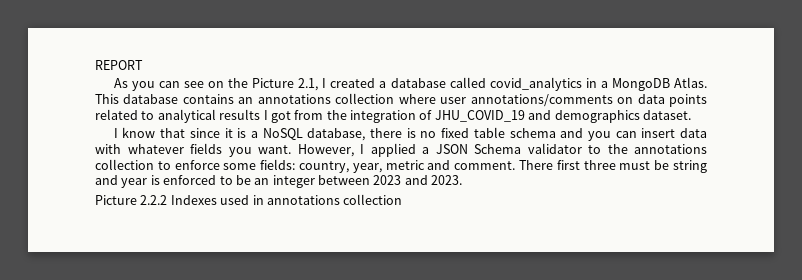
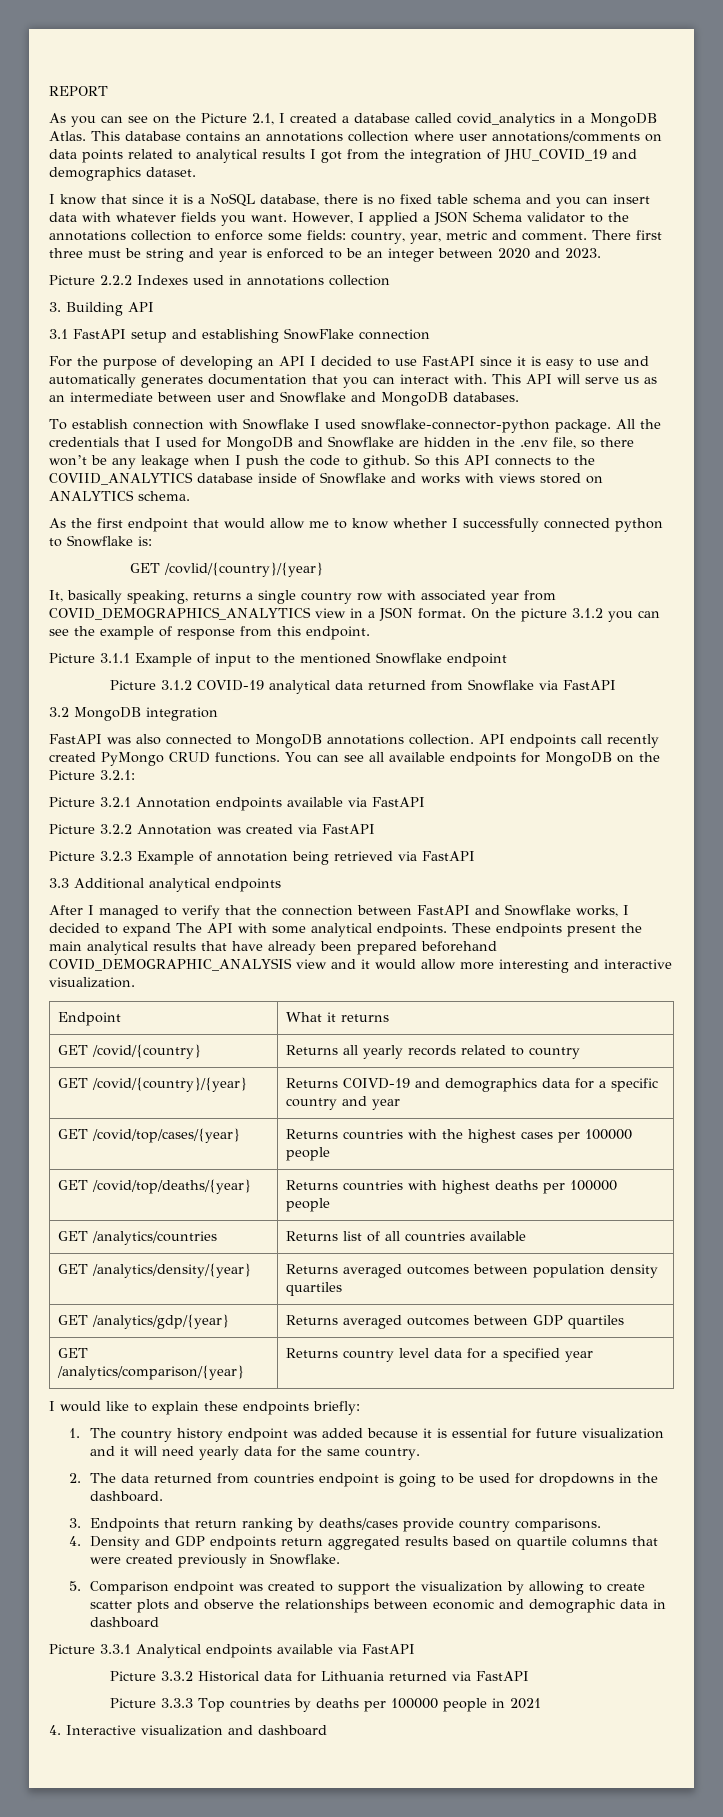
- There first three must be string and year is enforced to be an integer between 2023 and 2023.
+ There first three must be string and year is enforced to be an integer between 2020 and 2023.
+ 3. Building API
+ 3.1 FastAPI setup and establishing SnowFlake connection
+ For the purpose of developing an API I decided to use FastAPI since it is easy to use and automatically generates documentation that you can interact with. This API will serve us as an intermediate between user and Snowflake and MongoDB databases.
+ To establish connection with Snowflake I used snowflake-connector-python package. All the credentials that I used for MongoDB and Snowflake are hidden in the .env file, so there won’t be any leakage when I push the code to github. So this API connects to the COVIID_ANALYTICS database inside of Snowflake and works with views stored on ANALYTICS schema.
+ As the first endpoint that would allow me to know whether I successfully connected python to Snowflake is:
+ GET /covlid/{country}/{year}
+ It, basically speaking, returns a single country row with associated year from COVID_DEMOGRAPHICS_ANALYTICS view in a JSON format. On the picture 3.1.2 you can see the example of response from this endpoint.
+ Picture 3.1.1 Example of input to the mentioned Snowflake endpoint
+ Picture 3.1.2 COVID-19 analytical data returned from Snowflake via FastAPI
+ 3.2 MongoDB integration
+ FastAPI was also connected to MongoDB annotations collection. API endpoints call recently created PyMongo CRUD functions. You can see all available endpoints for MongoDB on the Picture 3.2.1:
+ Picture 3.2.1 Annotation endpoints available via FastAPI
+ Picture 3.2.2 Annotation was created via FastAPI
+ Picture 3.2.3 Example of annotation being retrieved via FastAPI
+ 3.3 Additional analytical endpoints
+ After I managed to verify that the connection between FastAPI and Snowflake works, I decided to expand The API with some analytical endpoints. These endpoints present the main analytical results that have already been prepared beforehand COVID_DEMOGRAPHIC_ANALYSIS view and it would allow more interesting and interactive visualization.
+ Endpoint | What it returns
+ GET /covid/{country} | Returns all yearly records related to country
+ GET /covid/{country}/{year} | Returns COIVD-19 and demographics data for a specific country and year
+ GET /covid/top/cases/{year} | Returns countries with the highest cases per 100000 people
+ GET /covid/top/deaths/{year} | Returns countries with highest deaths per 100000 people
+ GET /analytics/countries | Returns list of all countries available
+ GET /analytics/density/{year} | Returns averaged outcomes between population density quartiles
+ GET /analytics/gdp/{year} | Returns averaged outcomes between GDP quartiles
+ GET /analytics/comparison/{year} | Returns country level data for a specified year
+ I would like to explain these endpoints briefly:
+ 1. The country history endpoint was added because it is essential for future visualization and it will need yearly data for the same country.
+ 2. The data returned from countries endpoint is going to be used for dropdowns in the dashboard.
+ 3. Endpoints that return ranking by deaths/cases provide country comparisons.
+ 4. Density and GDP endpoints return aggregated results based on quartile columns that were created previously in Snowflake.
+ 5. Comparison endpoint was created to support the visualization by allowing to create scatter plots and observe the relationships between economic and demographic data in dashboard
+ Picture 3.3.1 Analytical endpoints available via FastAPI
+ Picture 3.3.2 Historical data for Lithuania returned via FastAPI
+ Picture 3.3.3 Top countries by deaths per 100000 people in 2021
+ 4. Interactive visualization and dashboard

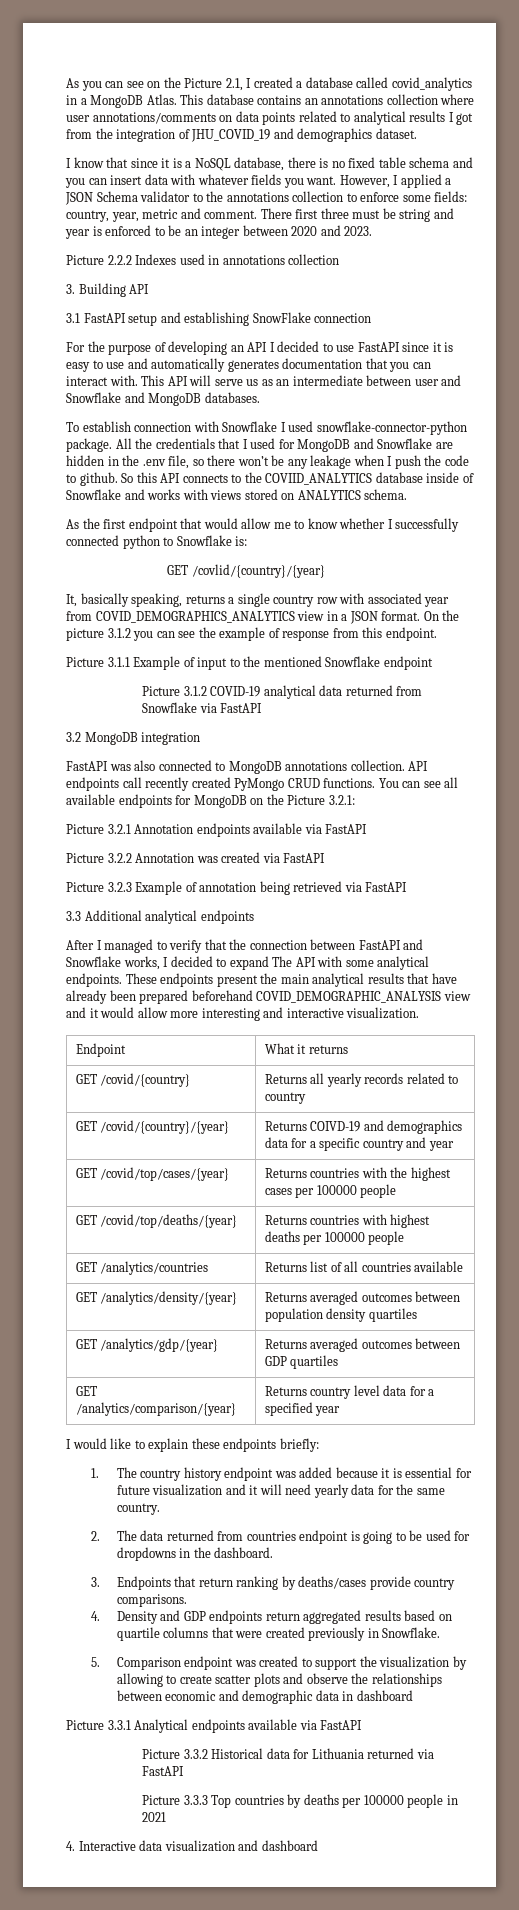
- REPORT
- 4. Interactive visualization and dashboard
+ 4. Interactive data visualization and dashboard

